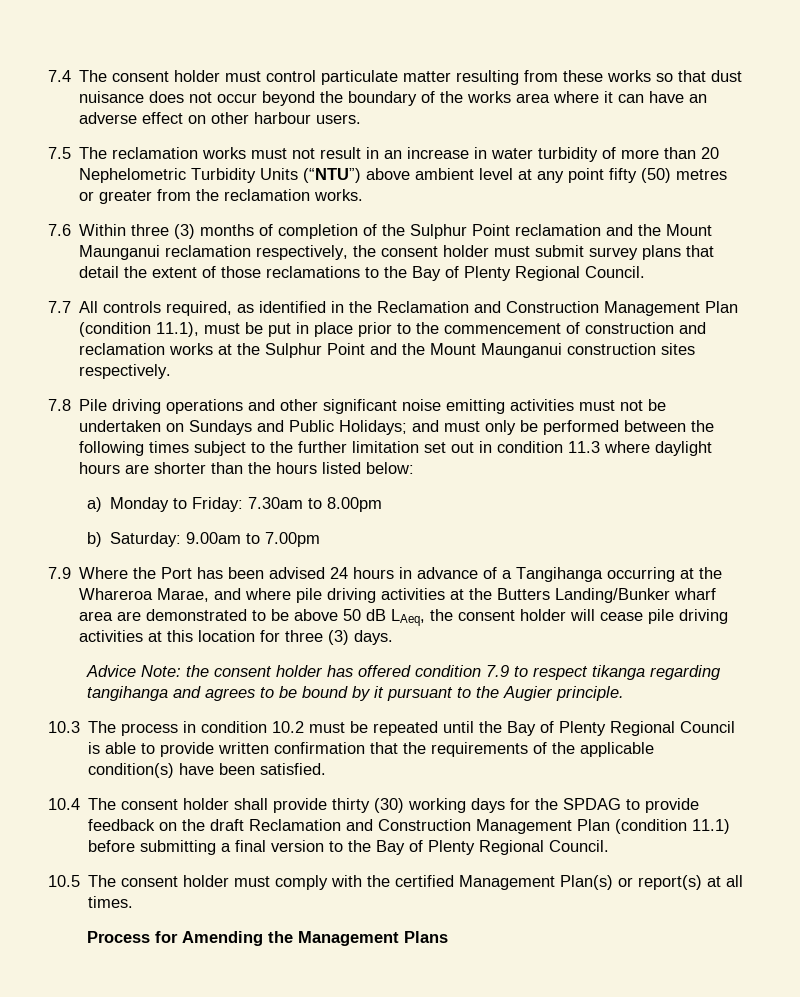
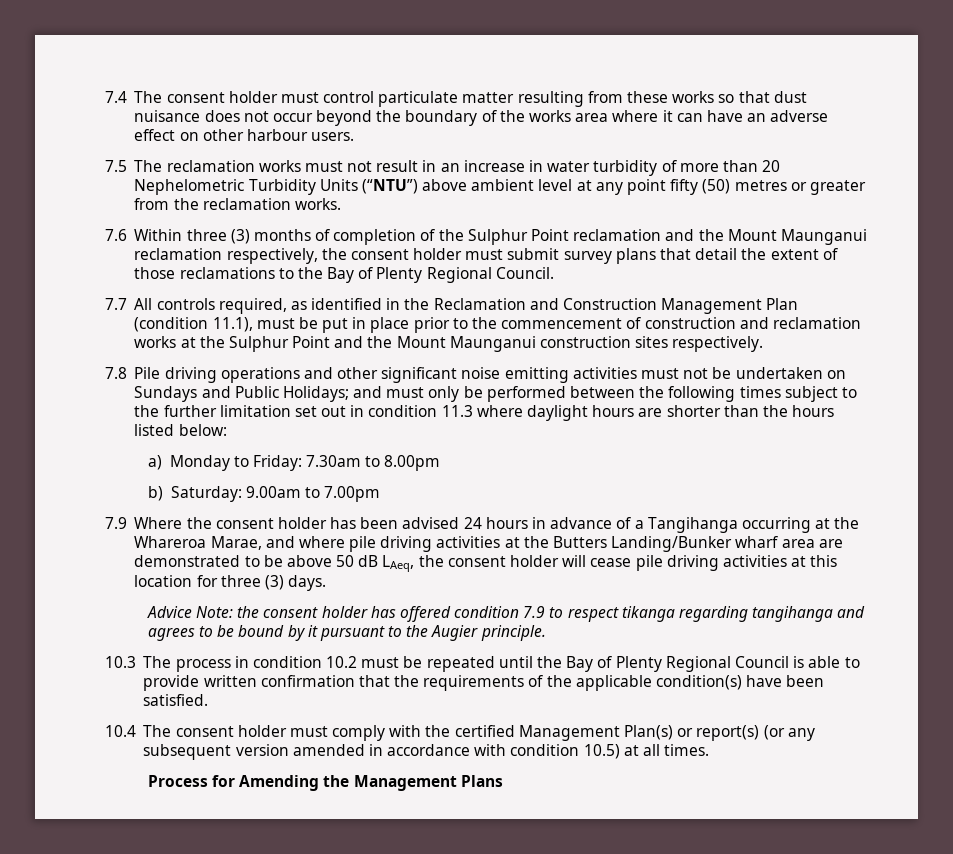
- 7.9 Where the Port has been advised 24 hours in advance of a Tangihanga occurring at the Whareroa Marae, and where pile driving activities at the Butters Landing/Bunker wharf area are demonstrated to be above 50 dB LAeq, the consent holder will cease pile driving activities at this location for three (3) days.
+ 7.9 Where the consent holder has been advised 24 hours in advance of a Tangihanga occurring at the Whareroa Marae, and where pile driving activities at the Butters Landing/Bunker wharf area are demonstrated to be above 50 dB LAeq, the consent holder will cease pile driving activities at this location for three (3) days.
- 10.4 The consent holder shall provide thirty (30) working days for the SPDAG to provide feedback on the draft Reclamation and Construction Management Plan (condition 11.1) before submitting a final version to the Bay of Plenty Regional Council.
- 10.5 The consent holder must comply with the certified Management Plan(s) or report(s) at all times.
+ 10.4 The consent holder must comply with the certified Management Plan(s) or report(s) (or any subsequent version amended in accordance with condition 10.5) at all times.

